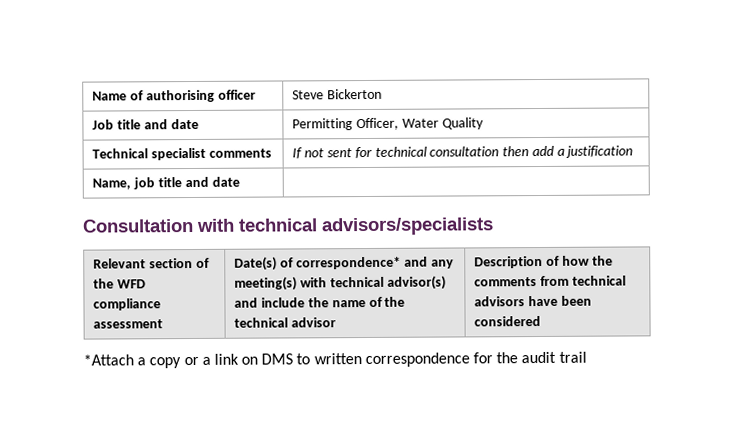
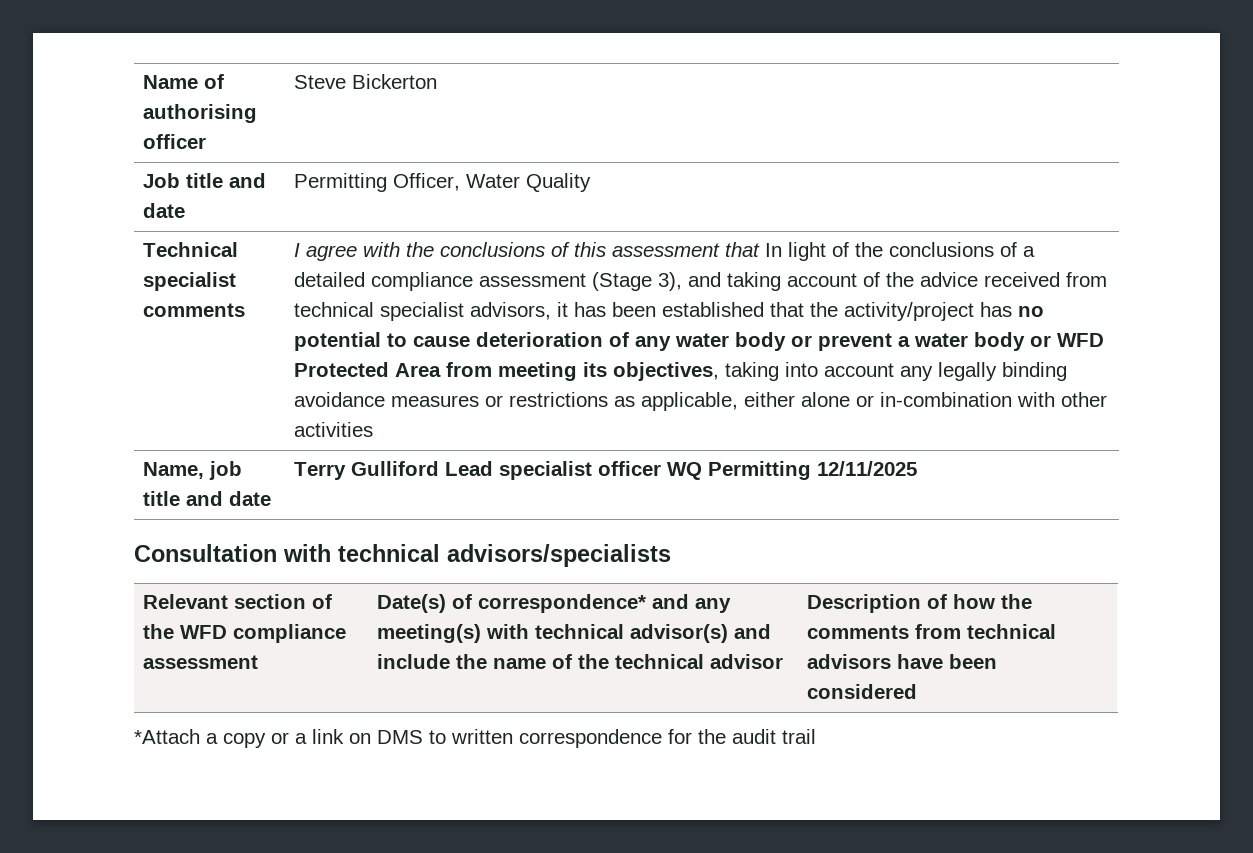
- If not sent for technical consultation then add a justification
+ I agree with the conclusions of this assessment that In light of the conclusions of a detailed compliance assessment (Stage 3), and taking account of the advice received from technical specialist advisors, it has been established that the activity/project has no potential to cause deterioration of any water body or prevent a water body or WFD Protected Area from meeting its objectives, taking into account any legally binding avoidance measures or restrictions as applicable, either alone or in-combination with other activities
- Name, job title and date |
+ Name, job title and date | Terry Gulliford Lead specialist officer WQ Permitting 12/11/2025

